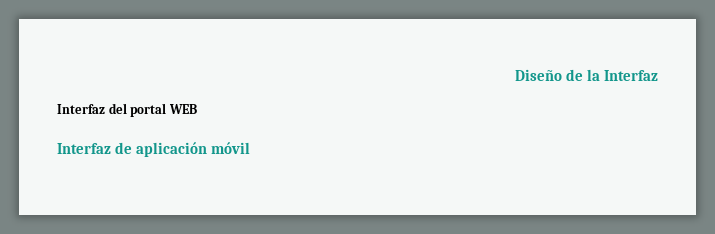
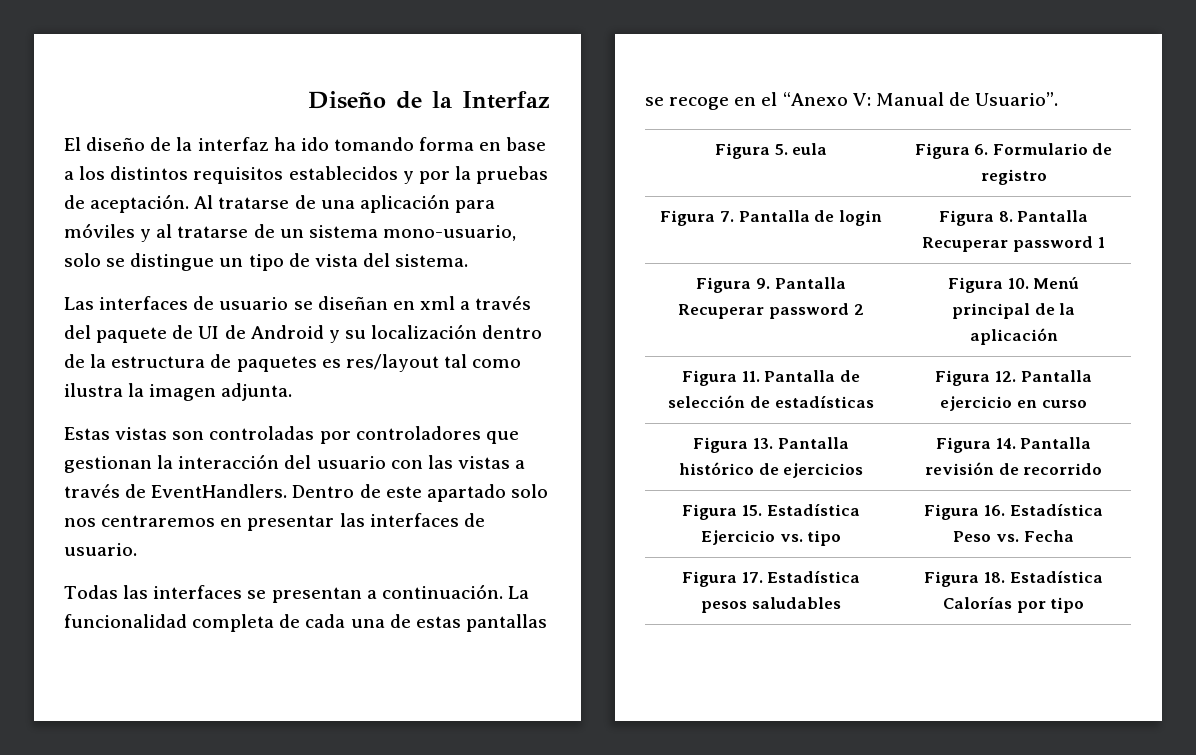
- Interfaz del portal WEB
- Interfaz de aplicación móvil
+ El diseño de la interfaz ha ido tomando forma en base a los distintos requisitos establecidos y por la pruebas de aceptación. Al tratarse de una aplicación para móviles y al tratarse de un sistema mono-usuario, solo se distingue un tipo de vista del sistema.
+ Las interfaces de usuario se diseñan en xml a través del paquete de UI de Android y su localización dentro de la estructura de paquetes es res/layout tal como ilustra la imagen adjunta.
+ Estas vistas son controladas por controladores que gestionan la interacción del usuario con las vistas a través de EventHandlers. Dentro de este apartado solo nos centraremos en presentar las interfaces de usuario.
+ Todas las interfaces se presentan a continuación. La funcionalidad completa de cada una de estas pantallas se recoge en el “Anexo V: Manual de Usuario”.
+ Figura 5. eula | Figura 6. Formulario de registro
+ Figura 7. Pantalla de login | Figura 8. Pantalla Recuperar password 1
+ Figura 9. Pantalla Recuperar password 2 | Figura 10. Menú principal de la aplicación
+ Figura 11. Pantalla de selección de estadísticas | Figura 12. Pantalla ejercicio en curso
+ Figura 13. Pantalla histórico de ejercicios | Figura 14. Pantalla revisión de recorrido
+ Figura 15. Estadística Ejercicio vs. tipo | Figura 16. Estadística Peso vs. Fecha
+ Figura 17. Estadística pesos saludables | Figura 18. Estadística Calorías por tipo

